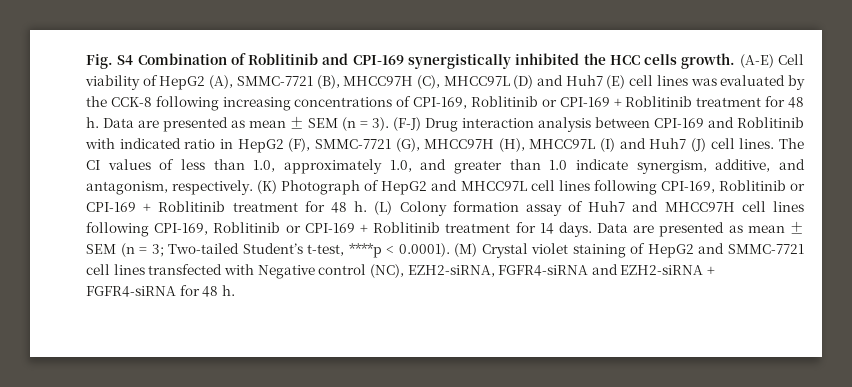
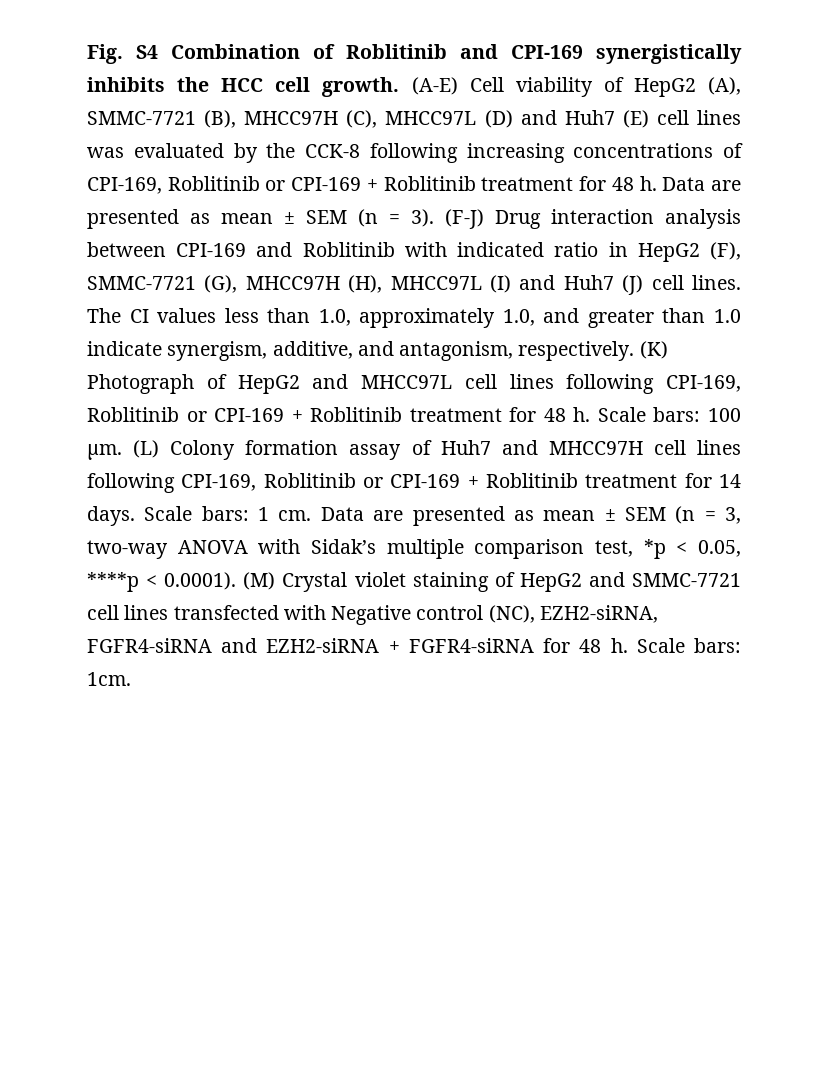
- Fig. S4 Combination of Roblitinib and CPI-169 synergistically inhibited the HCC cells growth.
+ Fig. S4 Combination of Roblitinib and CPI-169 synergistically inhibits the HCC cell growth.
- The CI values of less than 1.0, approximately 1.0, and greater than 1.0 indicate synergism, additive, and antagonism, respectively.
+ The CI values less than 1.0, approximately 1.0, and greater than 1.0 indicate synergism, additive, and antagonism, respectively.
+ Scale bars: 100 μm.
- Data are presented as mean ± SEM (n = 3; Two-tailed Student’s t-test, ****p < 0.0001). (M) Crystal violet staining of HepG2 and SMMC-7721 cell lines transfected with Negative control (NC), EZH2-siRNA, FGFR4-siRNA and EZH2-siRNA + FGFR4-siRNA for 48 h.
+ Scale bars: 1 cm. Data are presented as mean ± SEM (n = 3, two-way ANOVA with Sidak’s multiple comparison test, *p < 0.05, ****p < 0.0001). (M) Crystal violet staining of HepG2 and SMMC-7721 cell lines transfected with Negative control (NC), EZH2-siRNA, FGFR4-siRNA and EZH2-siRNA + FGFR4-siRNA for 48 h.
+ Scale bars: 1cm.

